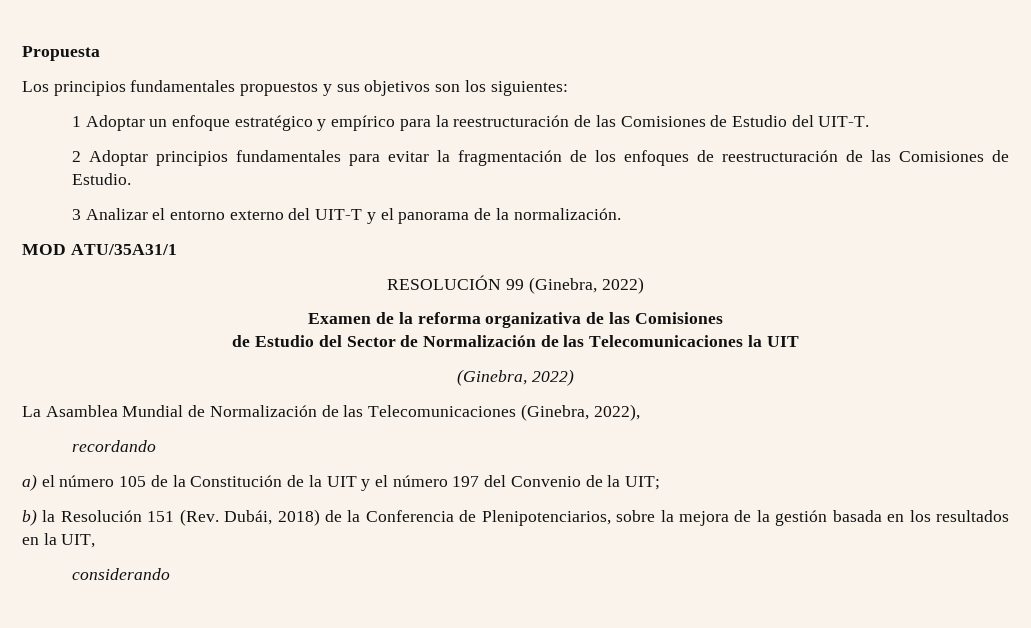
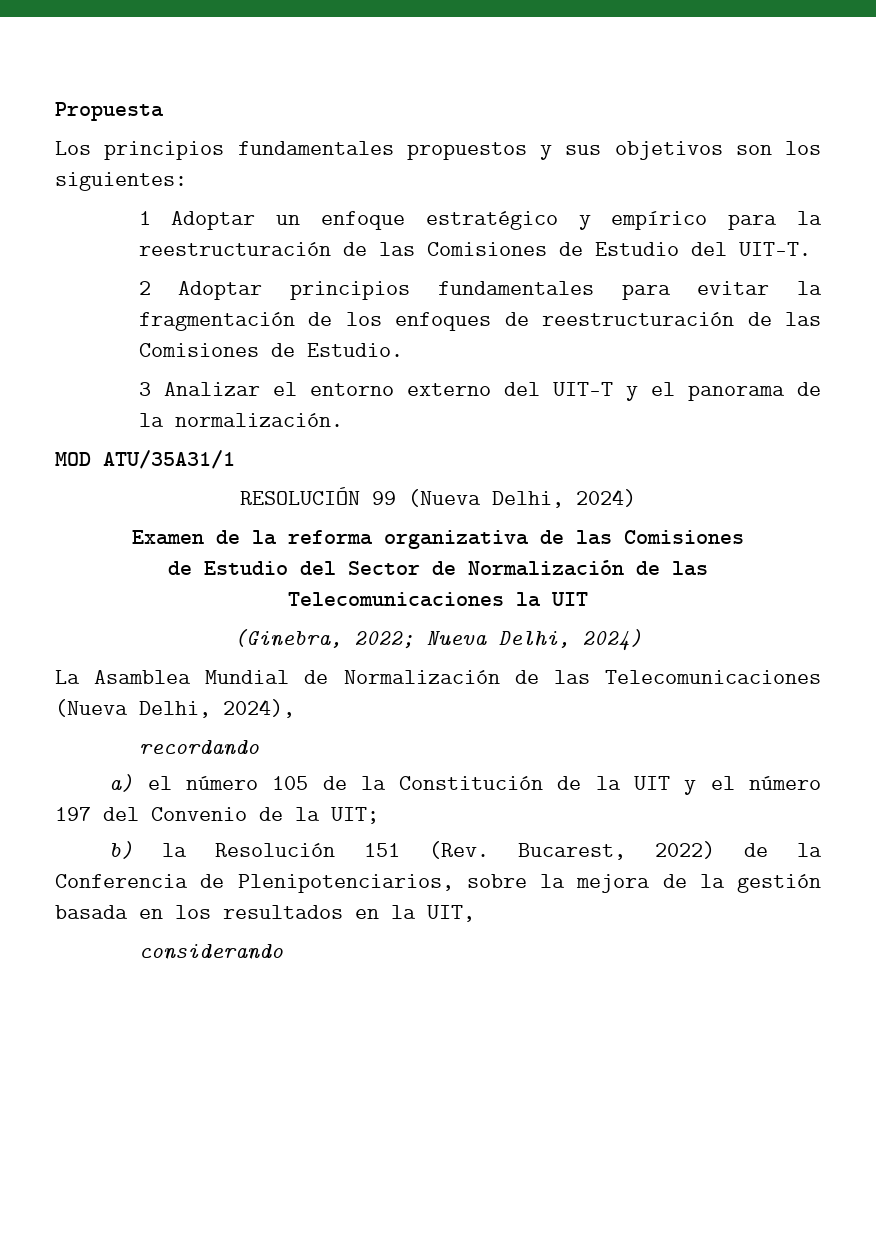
- RESOLUCIÓN 99 (Ginebra, 2022)
+ RESOLUCIÓN 99 (Nueva Delhi, 2024)
  de Estudio del Sector de Normalización de las Telecomunicaciones la UIT
- (Ginebra, 2022)
+ (Ginebra, 2022; Nueva Delhi, 2024)
- La Asamblea Mundial de Normalización de las Telecomunicaciones (Ginebra, 2022),
+ La Asamblea Mundial de Normalización de las Telecomunicaciones (Nueva Delhi, 2024),
- b) la Resolución 151 (Rev. Dubái, 2018) de la Conferencia de Plenipotenciarios, sobre la mejora de la gestión basada en los resultados en la UIT,
+ b) la Resolución 151 (Rev. Bucarest, 2022) de la Conferencia de Plenipotenciarios, sobre la mejora de la gestión basada en los resultados en la UIT,

